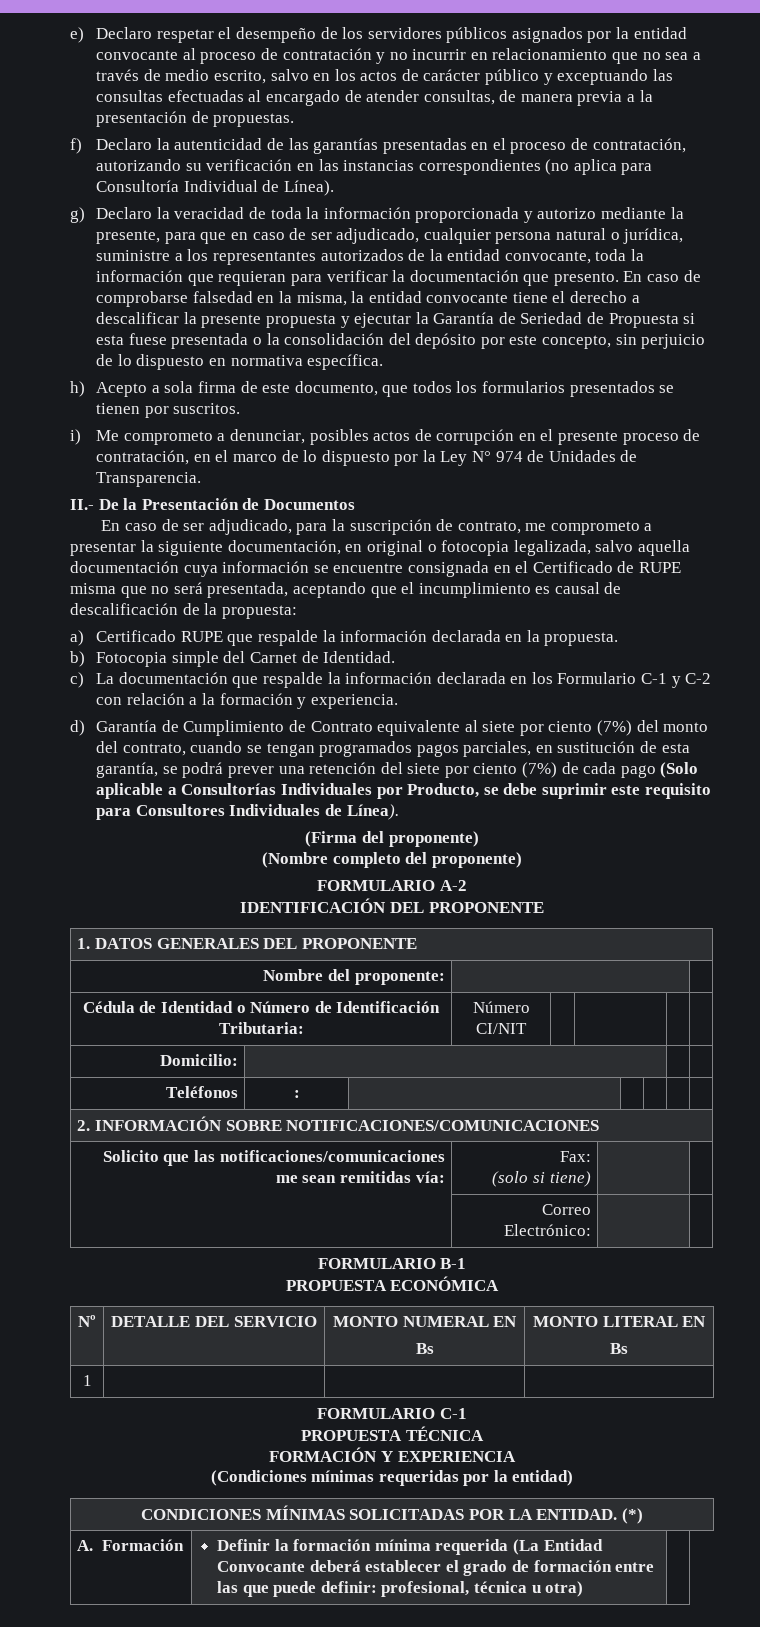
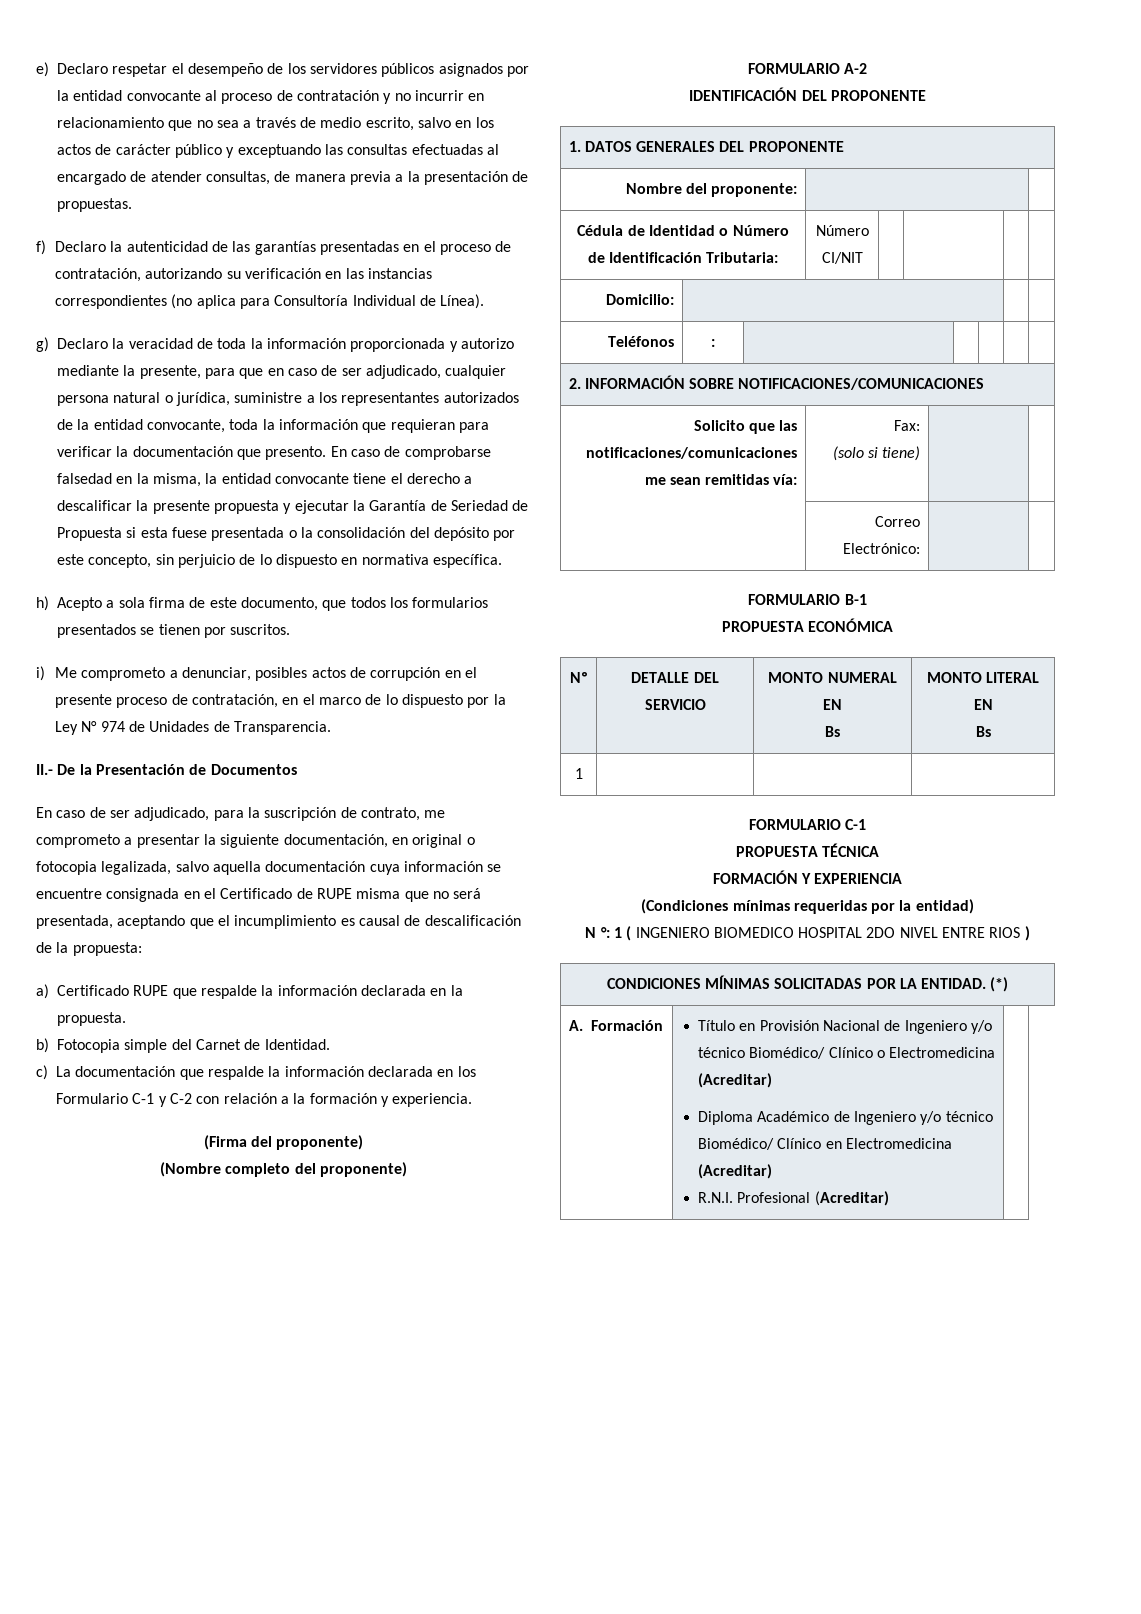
- d) Garantía de Cumplimiento de Contrato equivalente al siete por ciento (7%) del monto del contrato, cuando se tengan programados pagos parciales, en sustitución de esta garantía, se podrá prever una retención del siete por ciento (7%) de cada pago (Solo aplicable a Consultorías Individuales por Producto, se debe suprimir este requisito para Consultores Individuales de Línea).
+ N °: 1 ( INGENIERO BIOMEDICO HOSPITAL 2DO NIVEL ENTRE RIOS )
- A. Formación | Definir la formación mínima requerida (La Entidad Convocante deberá establecer el grado de formación entre las que puede definir: profesional, técnica u otra) |
+ A. Formación | Título en Provisión Nacional de Ingeniero y/o técnico Biomédico/ Clínico o Electromedicina (Acreditar)
+ Diploma Académico de Ingeniero y/o técnico Biomédico/ Clínico en Electromedicina (Acreditar)
+ R.N.I. Profesional (Acreditar) |

